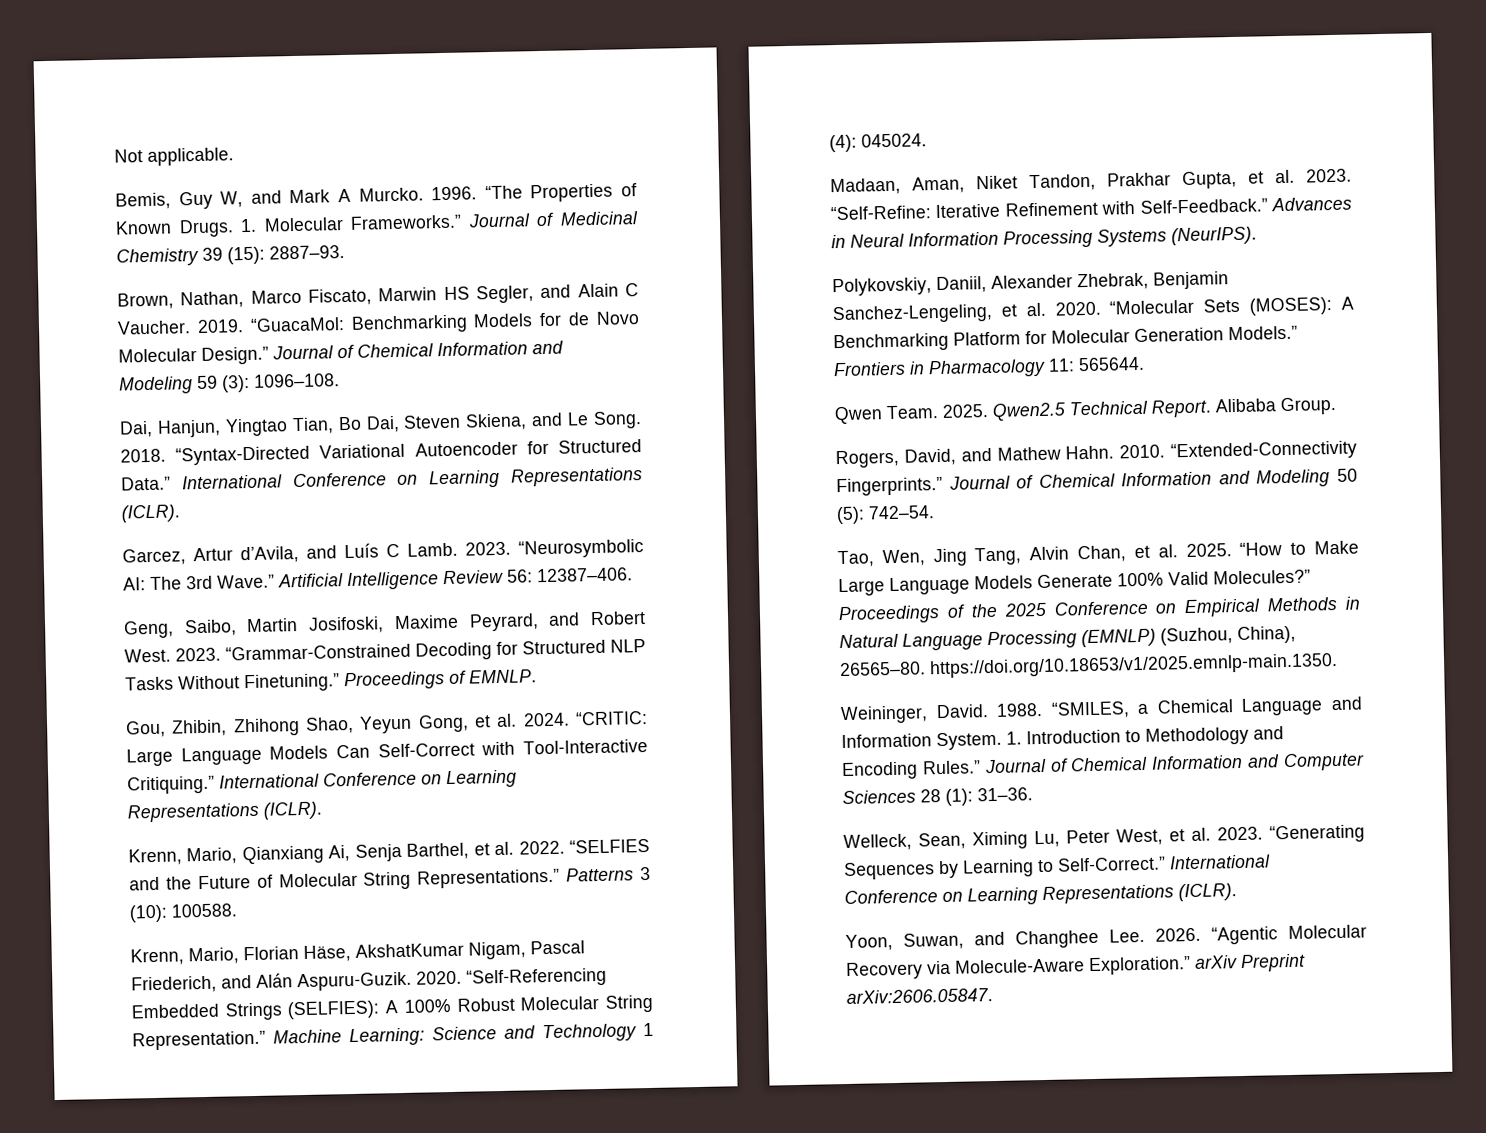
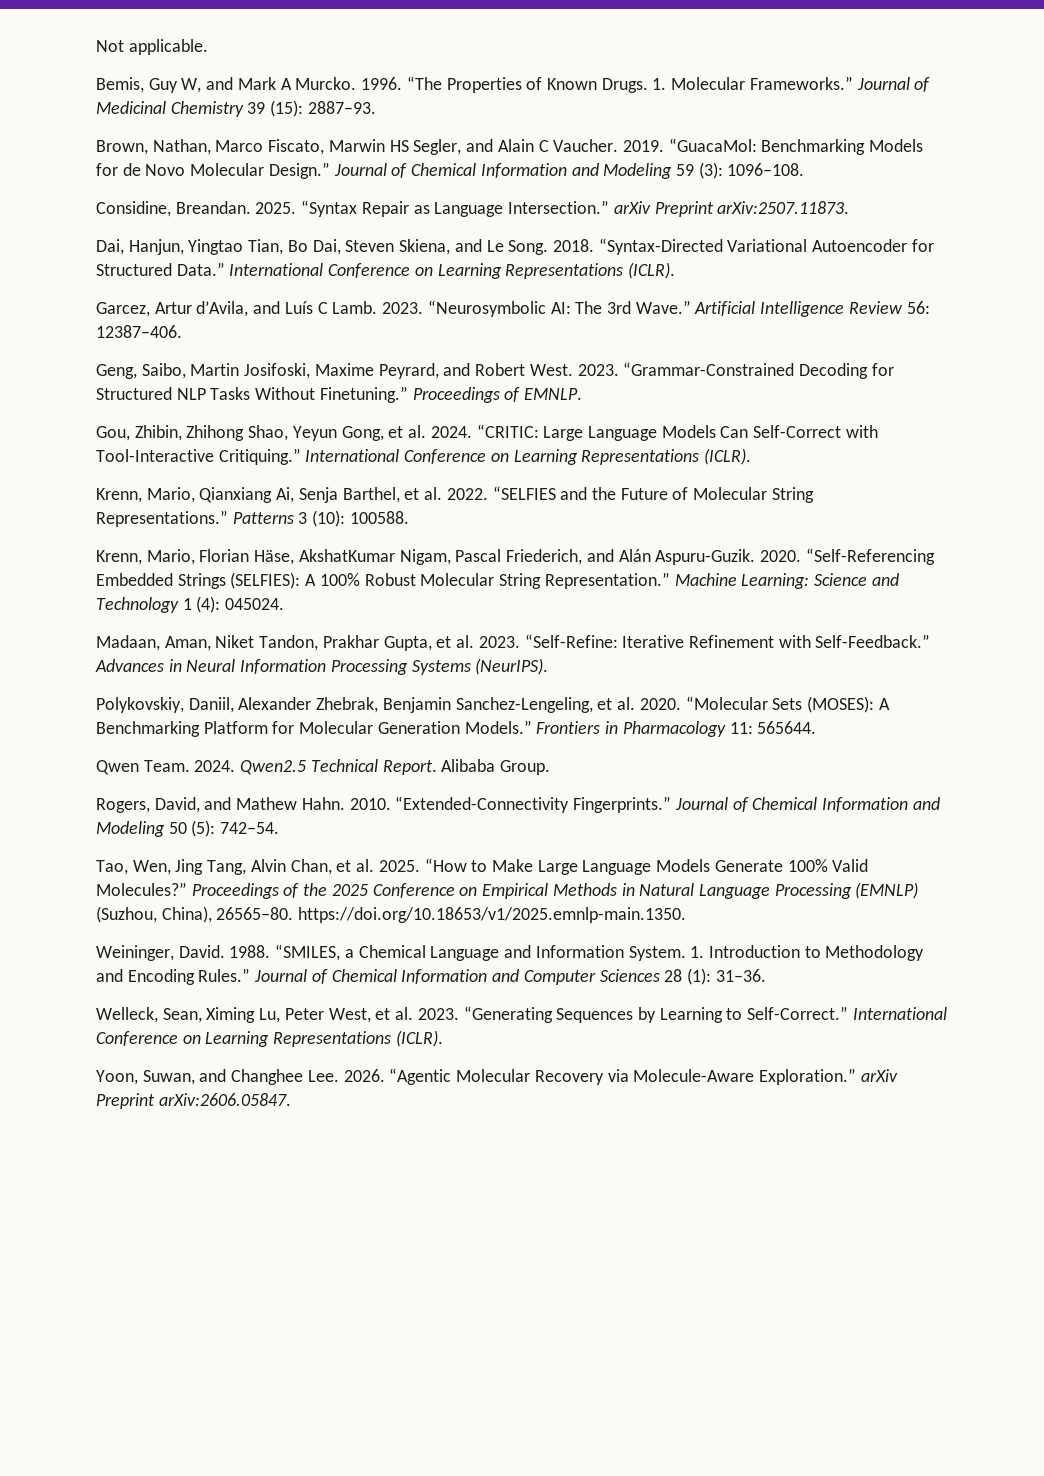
+ Considine, Breandan. 2025. “Syntax Repair as Language Intersection.” arXiv Preprint arXiv:2507.11873.
- Qwen Team. 2025.
+ Qwen Team. 2024.

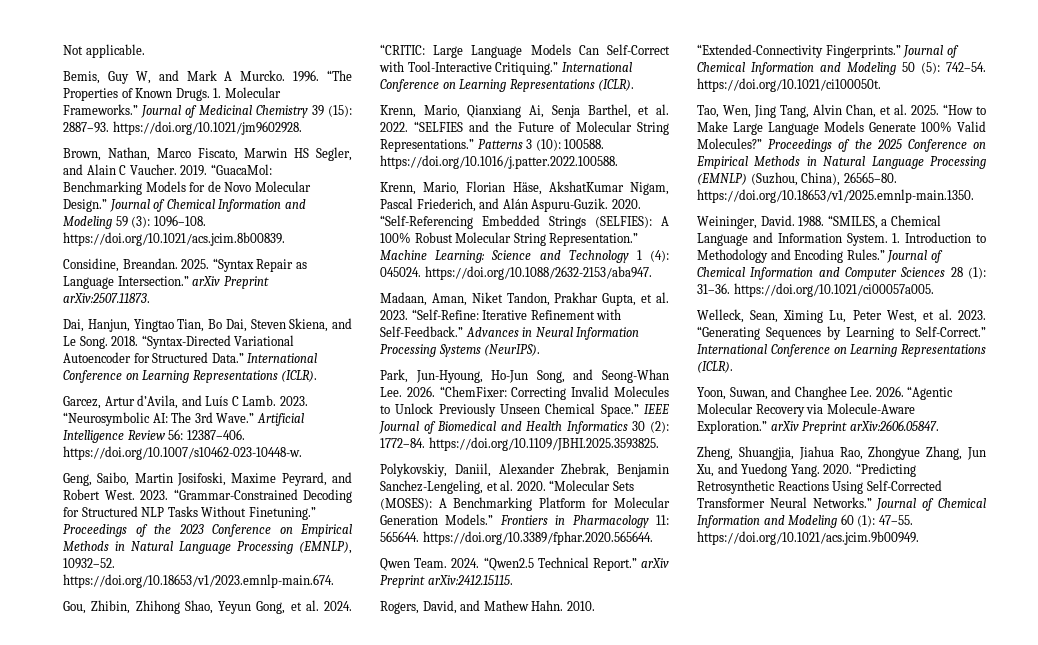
- Journal of Medicinal Chemistry 39 (15): 2887–93.
+ Journal of Medicinal Chemistry 39 (15): 2887–93. https://doi.org/10.1021/jm9602928.
- Journal of Chemical Information and Modeling 59 (3): 1096–108.
+ Journal of Chemical Information and Modeling 59 (3): 1096–108. https://doi.org/10.1021/acs.jcim.8b00839.
- Artificial Intelligence Review 56: 12387–406.
+ Artificial Intelligence Review 56: 12387–406. https://doi.org/10.1007/s10462-023-10448-w.
- Proceedings of EMNLP.
+ Proceedings of the 2023 Conference on Empirical Methods in Natural Language Processing (EMNLP), 10932–52. https://doi.org/10.18653/v1/2023.emnlp-main.674.
- Patterns 3 (10): 100588.
+ Patterns 3 (10): 100588. https://doi.org/10.1016/j.patter.2022.100588.
- Machine Learning: Science and Technology 1 (4): 045024.
+ Machine Learning: Science and Technology 1 (4): 045024. https://doi.org/10.1088/2632-2153/aba947.
+ Park, Jun-Hyoung, Ho-Jun Song, and Seong-Whan Lee. 2026. “ChemFixer: Correcting Invalid Molecules to Unlock Previously Unseen Chemical Space.” IEEE Journal of Biomedical and Health Informatics 30 (2): 1772–84. https://doi.org/10.1109/JBHI.2025.3593825.
- Frontiers in Pharmacology 11: 565644.
+ Frontiers in Pharmacology 11: 565644. https://doi.org/10.3389/fphar.2020.565644.
- Qwen2.5 Technical Report. Alibaba Group.
+ “Qwen2.5 Technical Report.” arXiv Preprint arXiv:2412.15115.
- Journal of Chemical Information and Modeling 50 (5): 742–54.
+ Journal of Chemical Information and Modeling 50 (5): 742–54. https://doi.org/10.1021/ci100050t.
- Journal of Chemical Information and Computer Sciences 28 (1): 31–36.
+ Journal of Chemical Information and Computer Sciences 28 (1): 31–36. https://doi.org/10.1021/ci00057a005.
+ Zheng, Shuangjia, Jiahua Rao, Zhongyue Zhang, Jun Xu, and Yuedong Yang. 2020. “Predicting Retrosynthetic Reactions Using Self-Corrected Transformer Neural Networks.” Journal of Chemical Information and Modeling 60 (1): 47–55. https://doi.org/10.1021/acs.jcim.9b00949.

